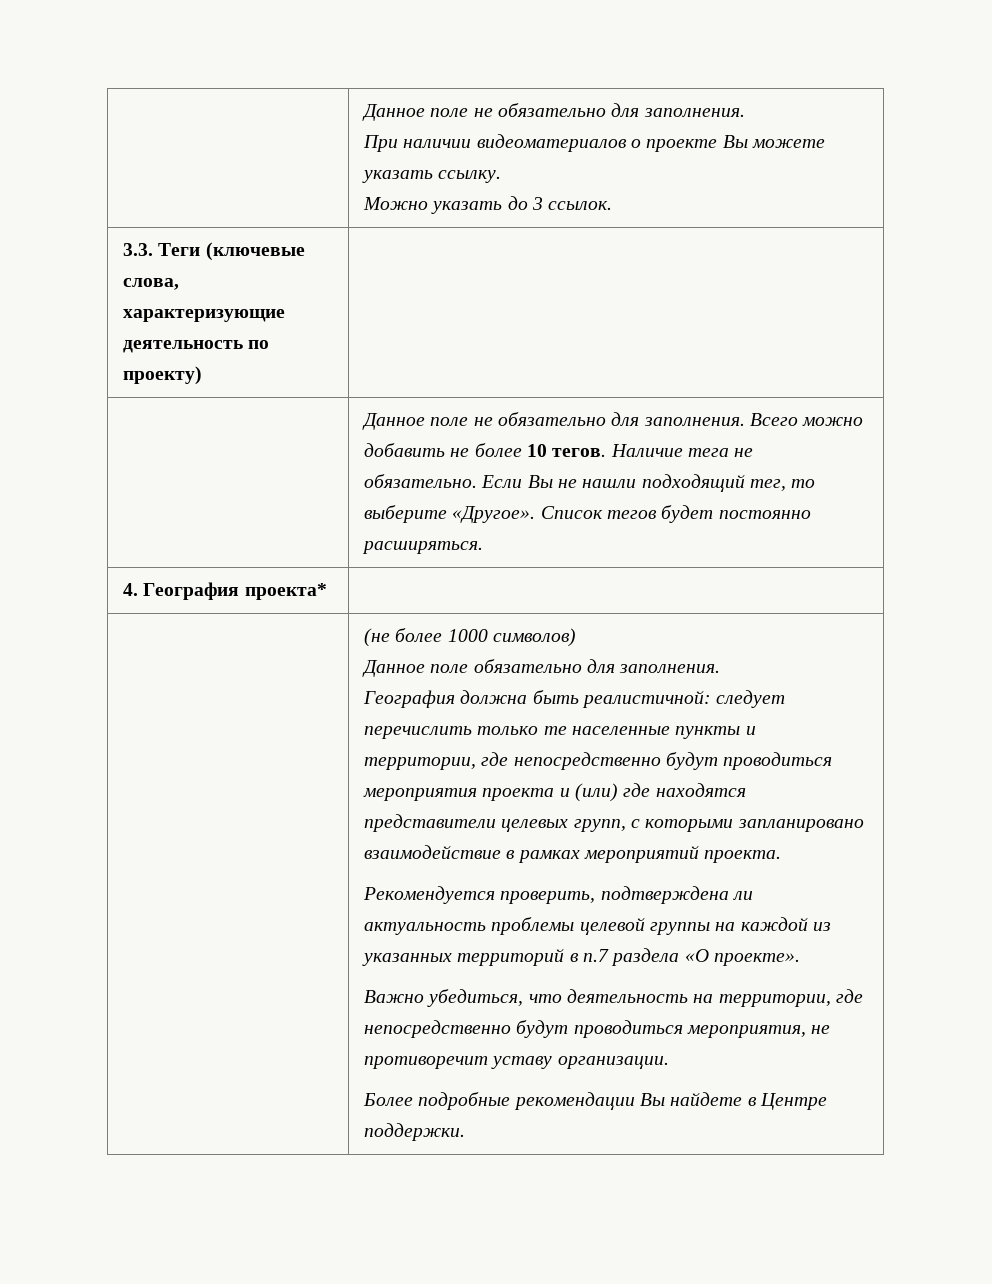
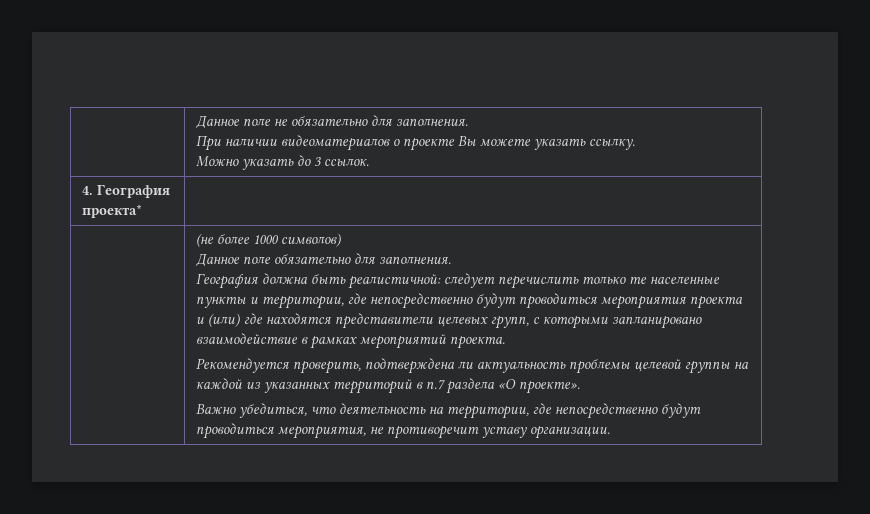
- 3.3. Теги (ключевые слова, характеризующие деятельность по проекту) |
- | Данное поле не обязательно для заполнения. Всего можно добавить не более 10 тегов. Наличие тега не обязательно. Если Вы не нашли подходящий тег, то выберите «Другое». Список тегов будет постоянно расширяться.
- Более подробные рекомендации Вы найдете в Центре поддержки.

